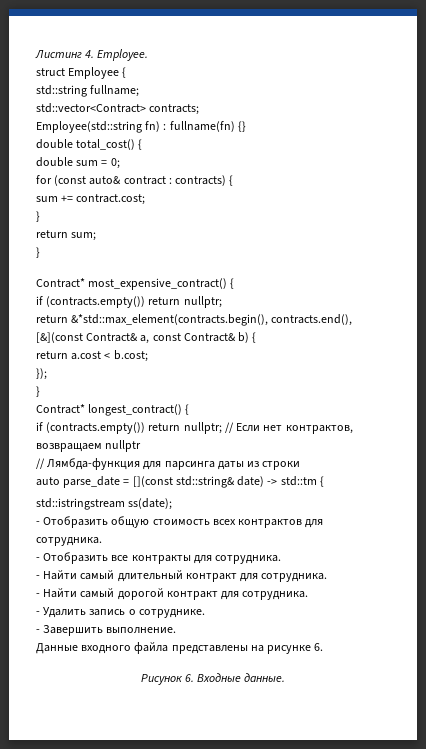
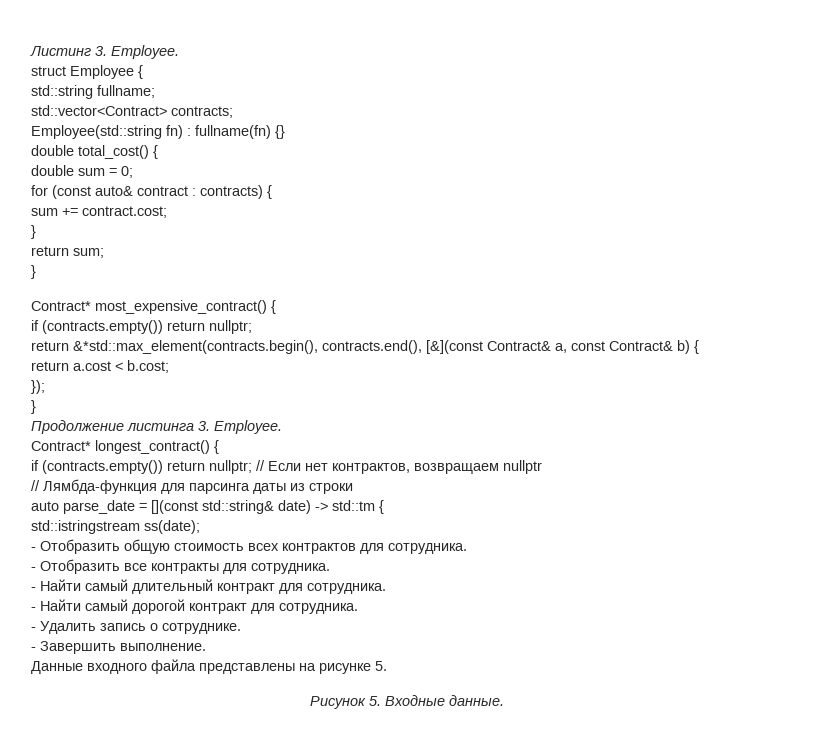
- Листинг 4. Employee.
+ Листинг 3. Employee.
+ Продолжение листинга 3. Employee.
- Данные входного файла представлены на рисунке 6.
+ Данные входного файла представлены на рисунке 5.
- Рисунок 6. Входные данные.
+ Рисунок 5. Входные данные.

